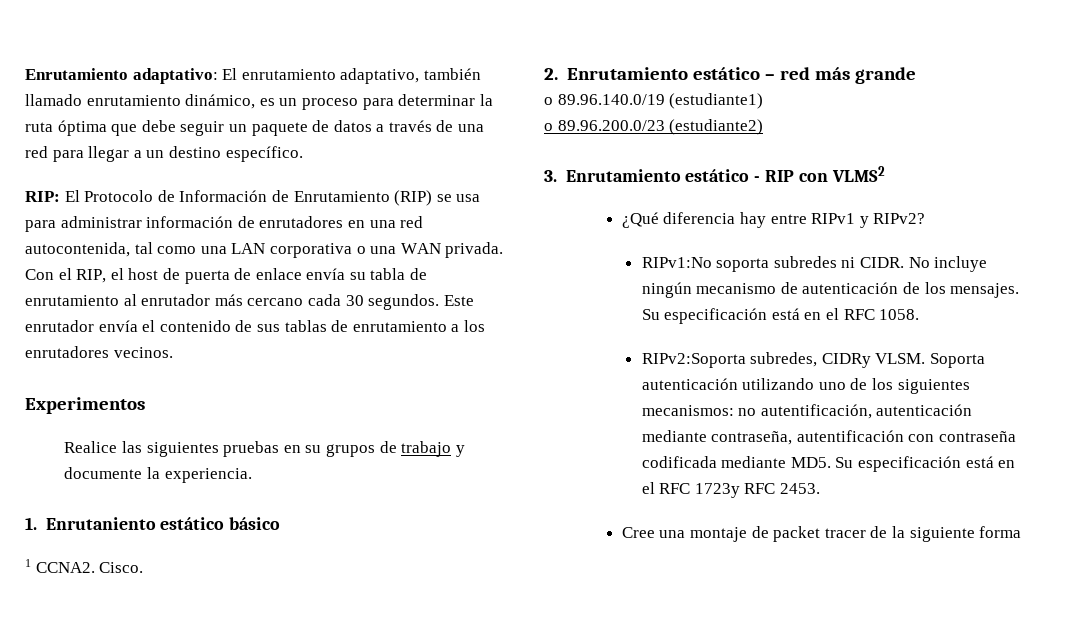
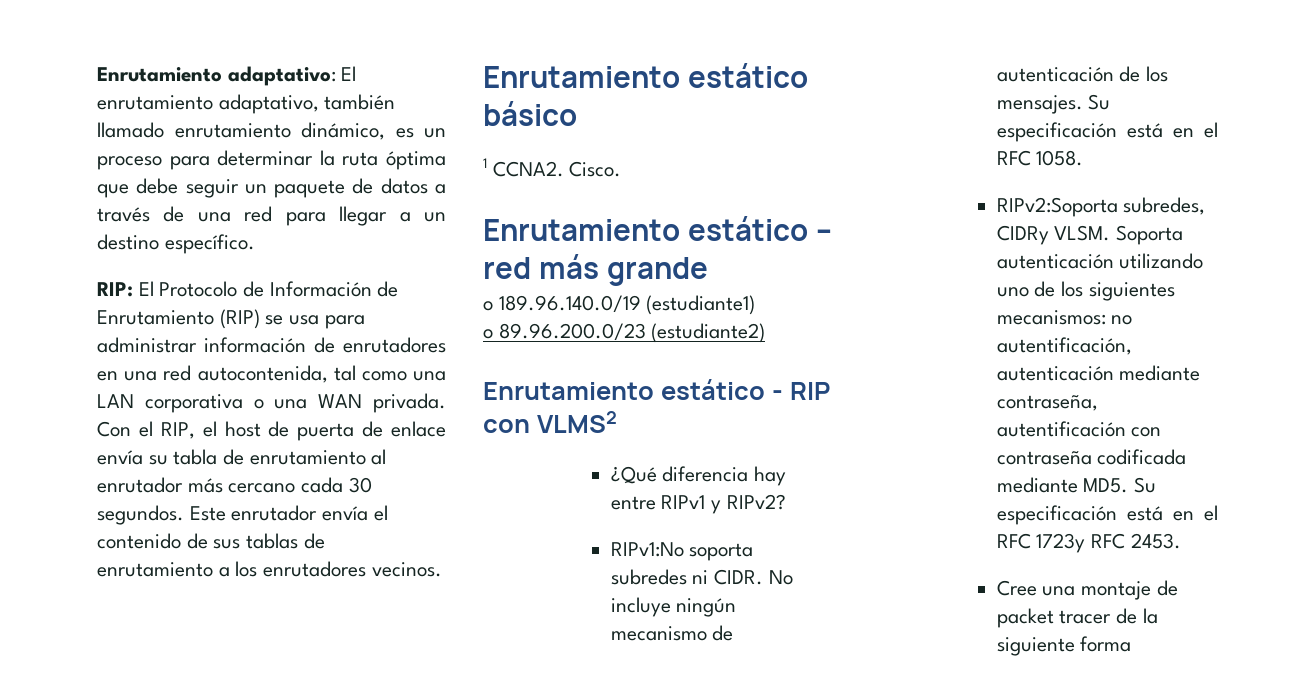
- Experimentos
- Realice las siguientes pruebas en su grupos de trabajo y documente la experiencia.
- 1. Enrutaniento estático básico
+ Enrutamiento estático básico
- 2. Enrutamiento estático – red más grande
+ Enrutamiento estático – red más grande
- o 89.96.140.0/19 (estudiante1)
+ o 189.96.140.0/19 (estudiante1)
- 3. Enrutamiento estático - RIP con VLMS2
+ Enrutamiento estático - RIP con VLMS2

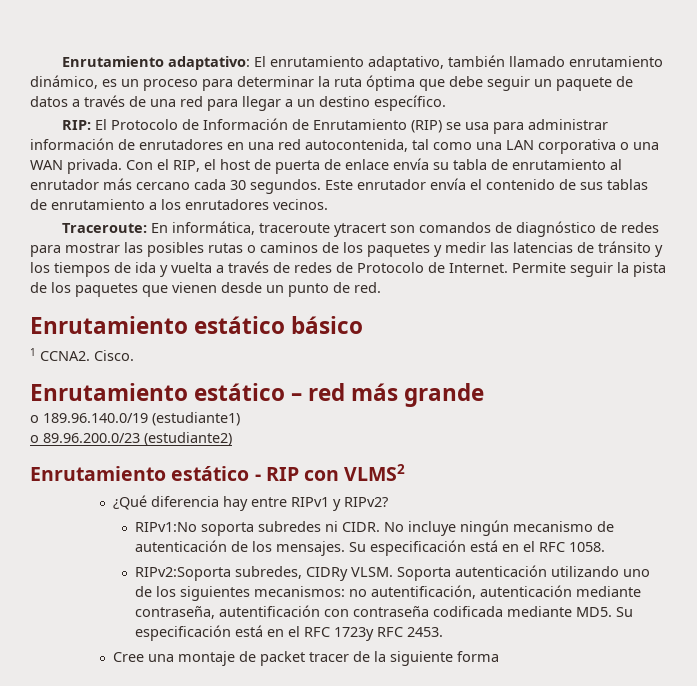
+ Traceroute: En informática, traceroute ytracert son comandos de diagnóstico de redes para mostrar las posibles rutas o caminos de los paquetes y medir las latencias de tránsito y los tiempos de ida y vuelta a través de redes de Protocolo de Internet. Permite seguir la pista de los paquetes que vienen desde un punto de red.

